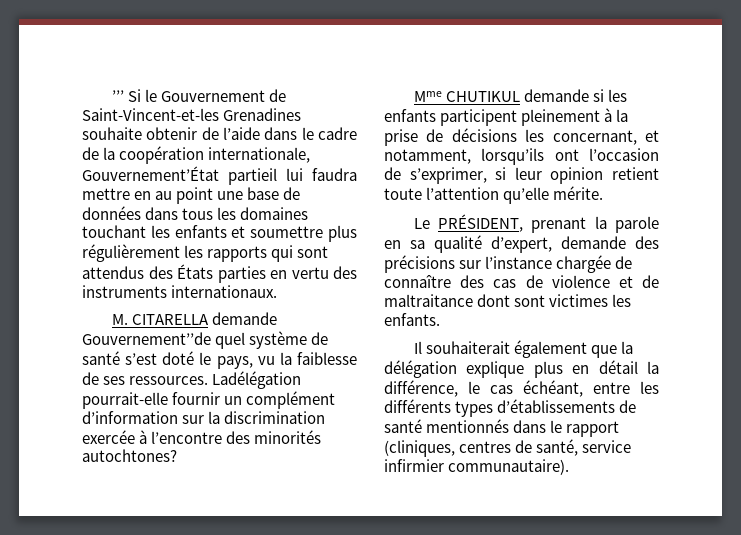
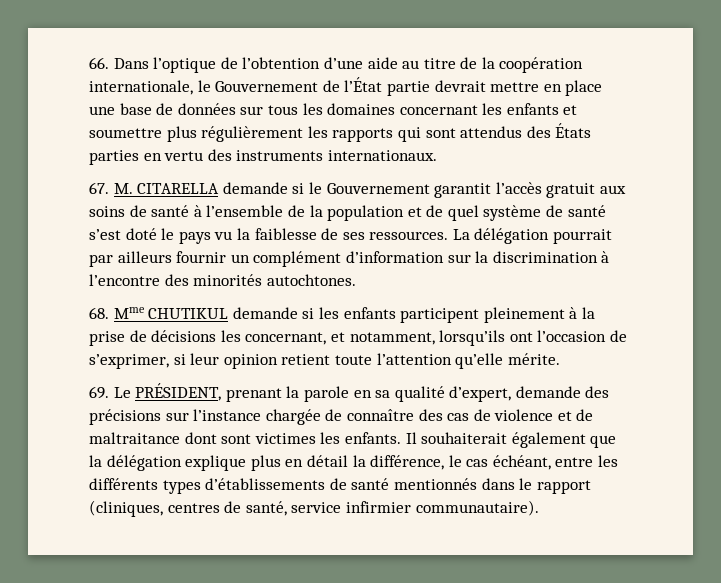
- ’’’ Si le Gouvernement de Saint-Vincent-et-les Grenadines souhaite obtenir de l’aide dans le cadre de la coopération internationale, Gouvernement’État partieil lui faudra mettre en au point une base de données dans tous les domaines touchant les enfants et soumettre plus régulièrement les rapports qui sont attendus des États parties en vertu des instruments internationaux.
+ 66. Dans l’optique de l’obtention d’une aide au titre de la coopération internationale, le Gouvernement de l’État partie devrait mettre en place une base de données sur tous les domaines concernant les enfants et soumettre plus régulièrement les rapports qui sont attendus des États parties en vertu des instruments internationaux.
- M. CITARELLA demande Gouvernement’’de quel système de santé s’est doté le pays, vu la faiblesse de ses ressources.
+ 67. M. CITARELLA demande si le Gouvernement garantit l’accès gratuit aux soins de santé à l’ensemble de la population et de quel système de santé s’est doté le pays vu la faiblesse de ses ressources.
- Ladélégation pourrait-elle fournir un complément d’information sur la discrimination exercée à l’encontre des minorités autochtones?
- Mme CHUTIKUL demande si les enfants participent pleinement à la prise de décisions les concernant, et notamment, lorsqu’ils ont l’occasion de s’exprimer, si leur opinion retient toute l’attention qu’elle mérite.
+ La délégation pourrait par ailleurs fournir un complément d’information sur la discrimination à l’encontre des minorités autochtones.
+ 68. Mme CHUTIKUL demande si les enfants participent pleinement à la prise de décisions les concernant, et notamment, lorsqu’ils ont l’occasion de s’exprimer, si leur opinion retient toute l’attention qu’elle mérite.
- Le PRÉSIDENT, prenant la parole en sa qualité d’expert, demande des précisions sur l’instance chargée de connaître des cas de violence et de maltraitance dont sont victimes les enfants.
- Il souhaiterait également que la délégation explique plus en détail la différence, le cas échéant, entre les différents types d’établissements de santé mentionnés dans le rapport (cliniques, centres de santé, service infirmier communautaire).
+ 69. Le PRÉSIDENT, prenant la parole en sa qualité d’expert, demande des précisions sur l’instance chargée de connaître des cas de violence et de maltraitance dont sont victimes les enfants. Il souhaiterait également que la délégation explique plus en détail la différence, le cas échéant, entre les différents types d’établissements de santé mentionnés dans le rapport (cliniques, centres de santé, service infirmier communautaire).

